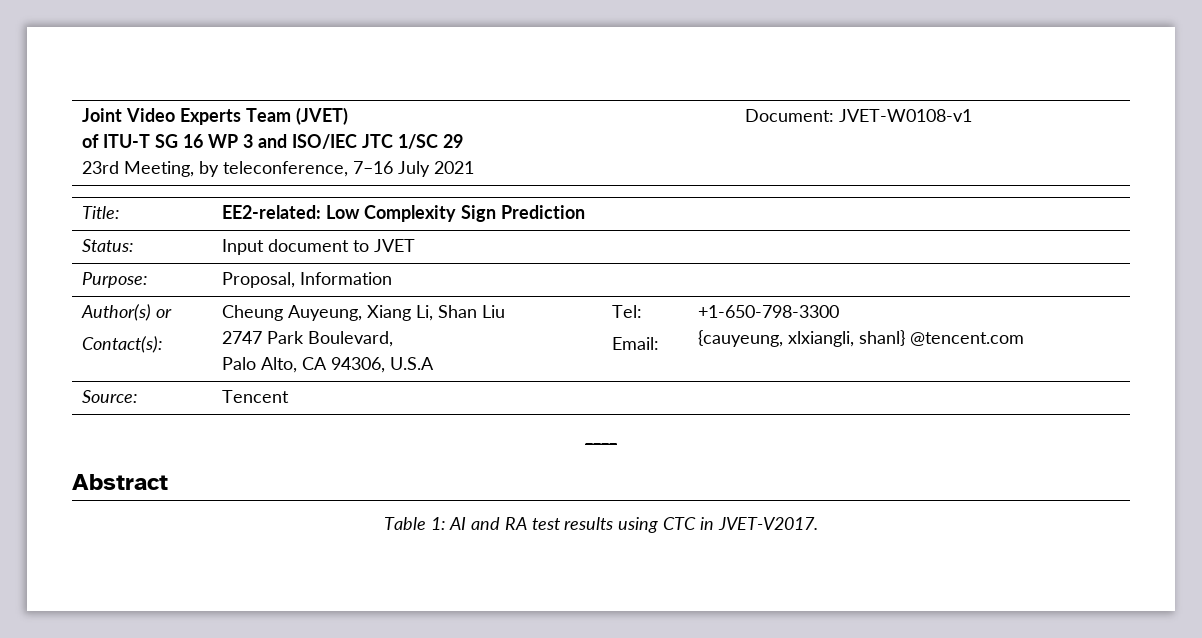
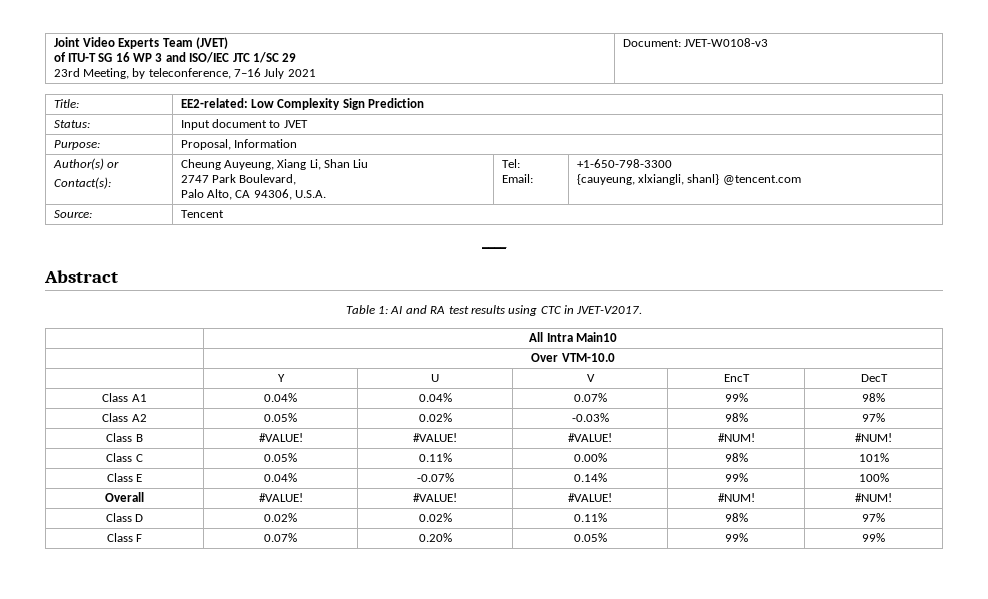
  Joint Video Experts Team (JVET)
  of ITU-T SG 16 WP 3 and ISO/IEC JTC 1/SC 29
- 23rd Meeting, by teleconference, 7–16 July 2021 | Document: JVET-W0108-v1
+ 23rd Meeting, by teleconference, 7–16 July 2021 | Document: JVET-W0108-v3
  Author(s) or
  Contact(s): | Cheung Auyeung, Xiang Li, Shan Liu
  2747 Park Boulevard,
- Palo Alto, CA 94306, U.S.A | Tel:
+ Palo Alto, CA 94306, U.S.A. | Tel:
+ | All Intra Main10
+ | Over VTM-10.0
+ | Y | U | V | EncT | DecT
+ Class A1 | 0.04% | 0.04% | 0.07% | 99% | 98%
+ Class A2 | 0.05% | 0.02% | -0.03% | 98% | 97%
+ Class B | #VALUE! | #VALUE! | #VALUE! | #NUM! | #NUM!
+ Class C | 0.05% | 0.11% | 0.00% | 98% | 101%
+ Class E | 0.04% | -0.07% | 0.14% | 99% | 100%
+ Overall | #VALUE! | #VALUE! | #VALUE! | #NUM! | #NUM!
+ Class D | 0.02% | 0.02% | 0.11% | 98% | 97%
+ Class F | 0.07% | 0.20% | 0.05% | 99% | 99%

